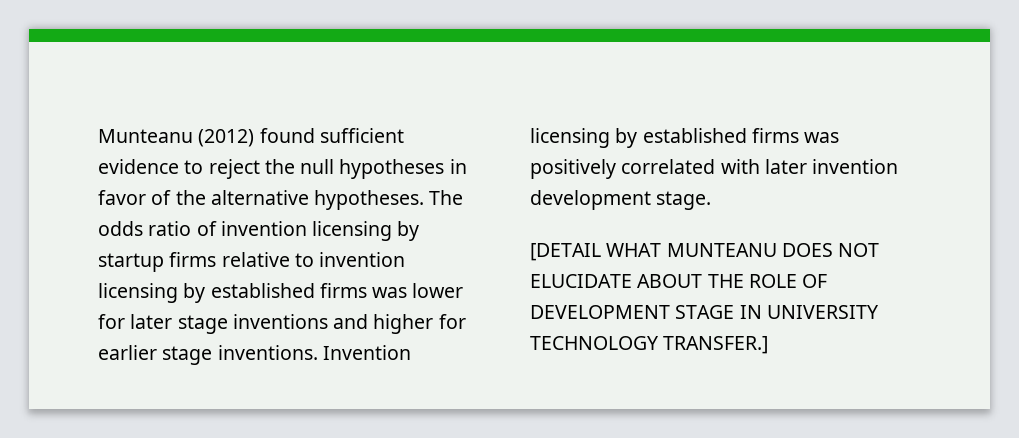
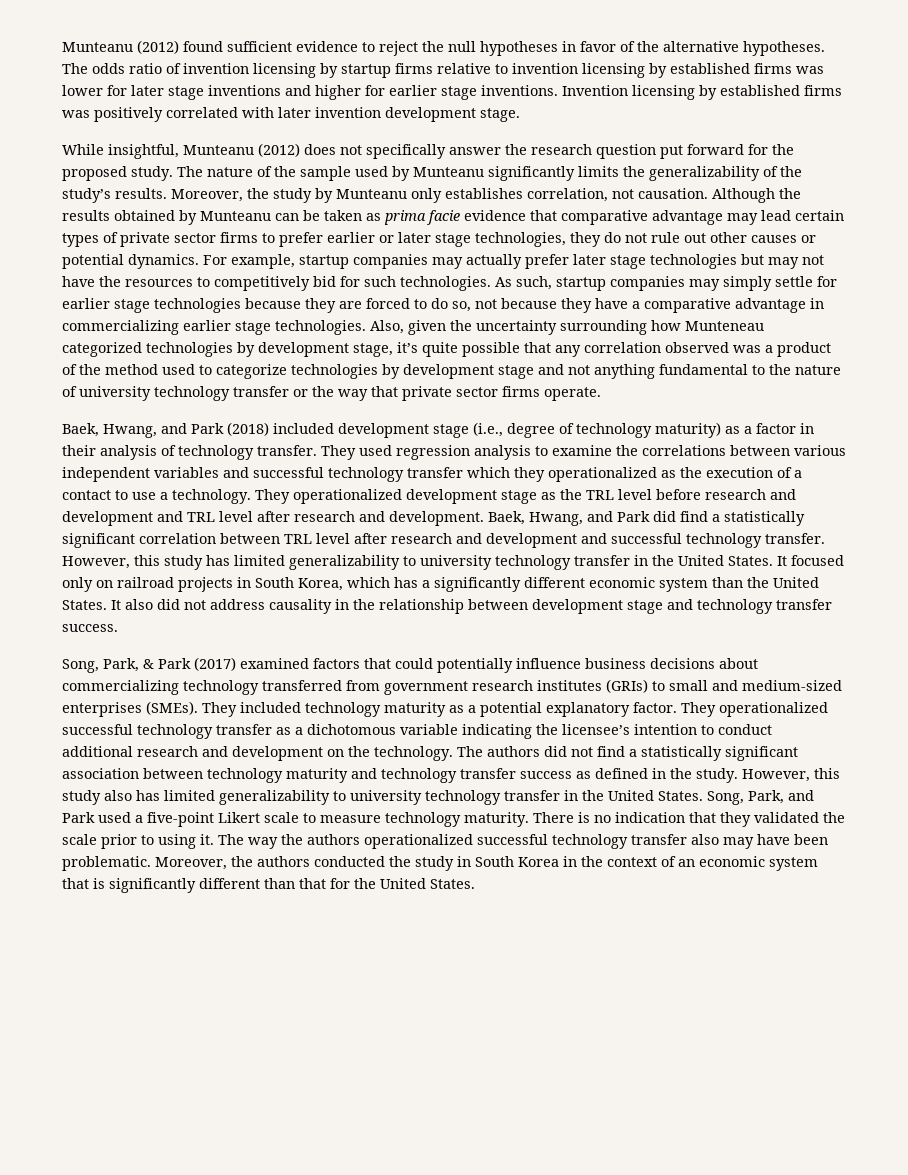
- [DETAIL WHAT MUNTEANU DOES NOT ELUCIDATE ABOUT THE ROLE OF DEVELOPMENT STAGE IN UNIVERSITY TECHNOLOGY TRANSFER.]
+ While insightful, Munteanu (2012) does not specifically answer the research question put forward for the proposed study. The nature of the sample used by Munteanu significantly limits the generalizability of the study’s results. Moreover, the study by Munteanu only establishes correlation, not causation. Although the results obtained by Munteanu can be taken as prima facie evidence that comparative advantage may lead certain types of private sector firms to prefer earlier or later stage technologies, they do not rule out other causes or potential dynamics. For example, startup companies may actually prefer later stage technologies but may not have the resources to competitively bid for such technologies. As such, startup companies may simply settle for earlier stage technologies because they are forced to do so, not because they have a comparative advantage in commercializing earlier stage technologies. Also, given the uncertainty surrounding how Munteneau categorized technologies by development stage, it’s quite possible that any correlation observed was a product of the method used to categorize technologies by development stage and not anything fundamental to the nature of university technology transfer or the way that private sector firms operate.
+ Baek, Hwang, and Park (2018) included development stage (i.e., degree of technology maturity) as a factor in their analysis of technology transfer. They used regression analysis to examine the correlations between various independent variables and successful technology transfer which they operationalized as the execution of a contact to use a technology. They operationalized development stage as the TRL level before research and development and TRL level after research and development. Baek, Hwang, and Park did find a statistically significant correlation between TRL level after research and development and successful technology transfer. However, this study has limited generalizability to university technology transfer in the United States. It focused only on railroad projects in South Korea, which has a significantly different economic system than the United States. It also did not address causality in the relationship between development stage and technology transfer success.
+ Song, Park, & Park (2017) examined factors that could potentially influence business decisions about commercializing technology transferred from government research institutes (GRIs) to small and medium-sized enterprises (SMEs). They included technology maturity as a potential explanatory factor. They operationalized successful technology transfer as a dichotomous variable indicating the licensee’s intention to conduct additional research and development on the technology. The authors did not find a statistically significant association between technology maturity and technology transfer success as defined in the study. However, this study also has limited generalizability to university technology transfer in the United States. Song, Park, and Park used a five-point Likert scale to measure technology maturity. There is no indication that they validated the scale prior to using it. The way the authors operationalized successful technology transfer also may have been problematic. Moreover, the authors conducted the study in South Korea in the context of an economic system that is significantly different than that for the United States.

